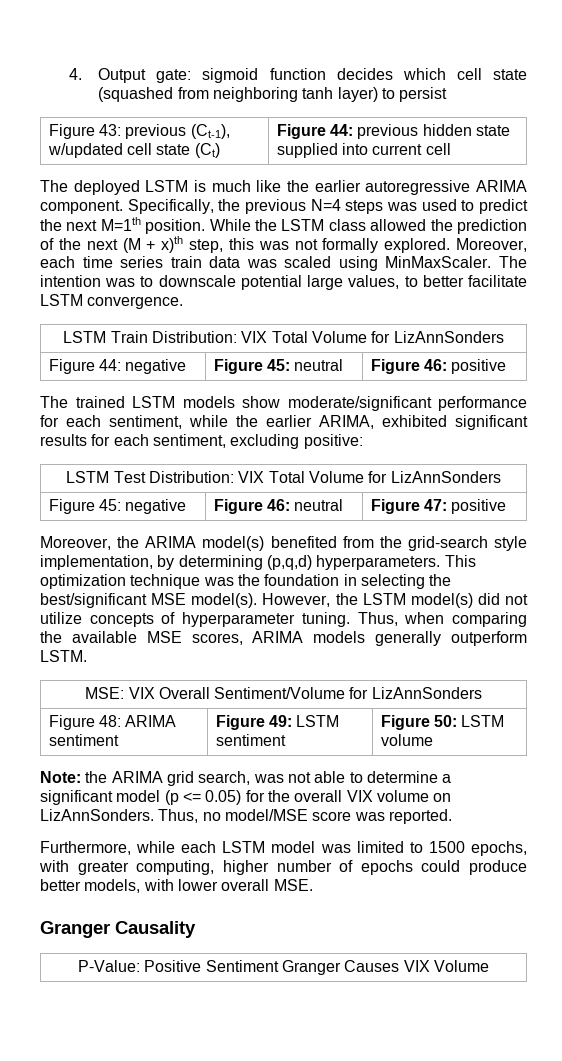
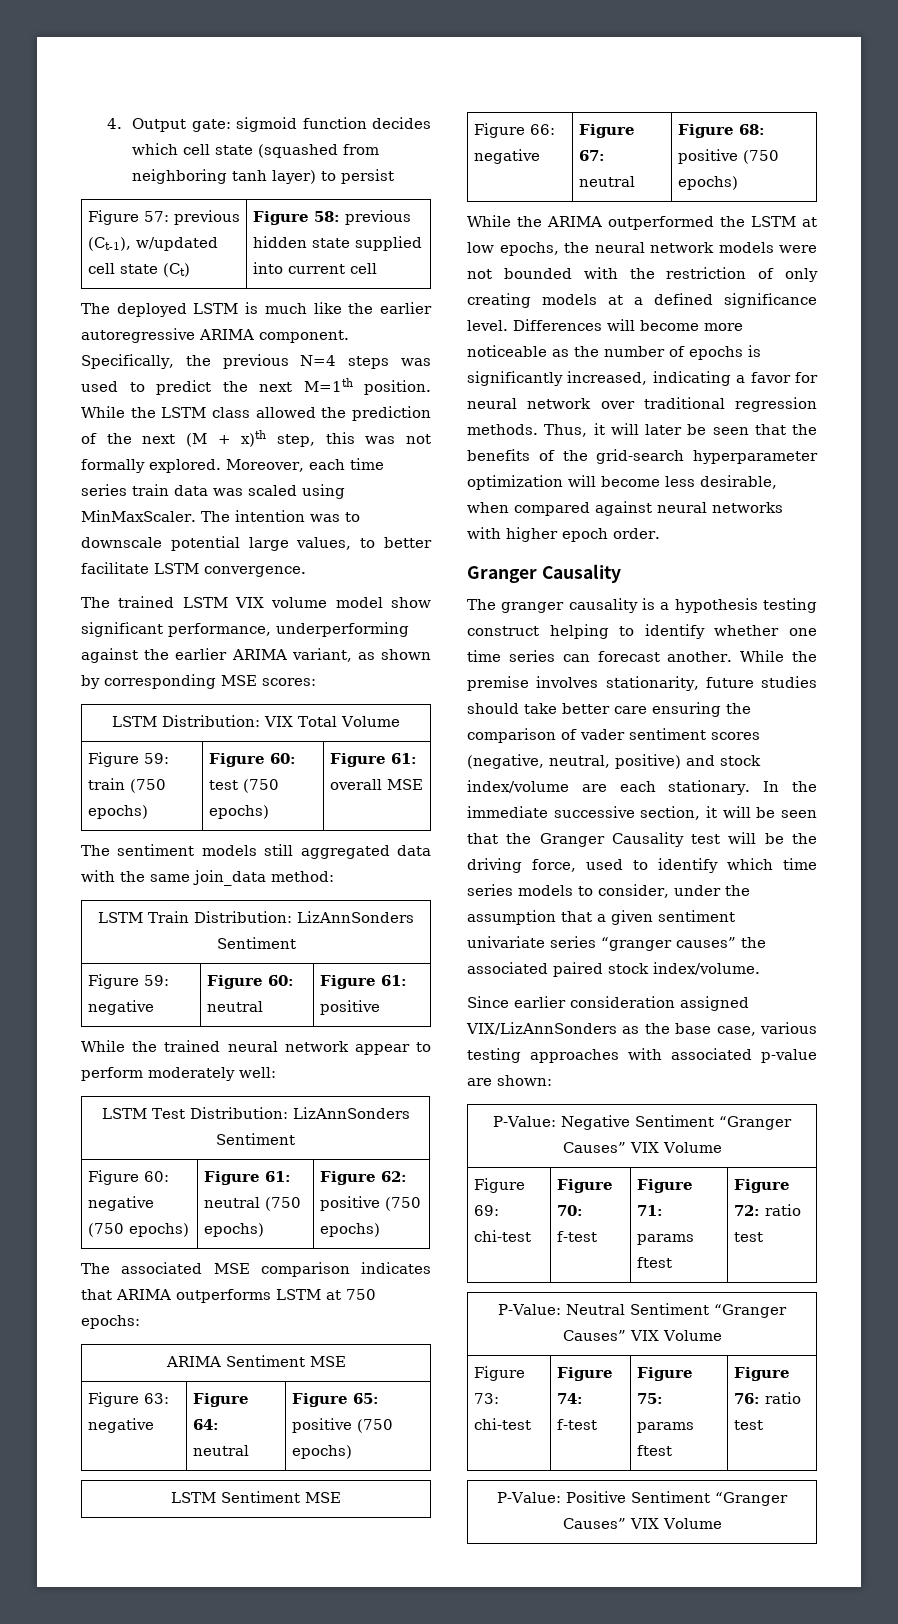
- Figure 43: previous (Ct-1), w/updated cell state (Ct) | Figure 44: previous hidden state supplied into current cell
+ Figure 57: previous (Ct-1), w/updated cell state (Ct) | Figure 58: previous hidden state supplied into current cell
+ The trained LSTM VIX volume model show significant performance, underperforming against the earlier ARIMA variant, as shown by corresponding MSE scores:
+ LSTM Distribution: VIX Total Volume
+ Figure 59: train (750 epochs) | Figure 60: test (750 epochs) | Figure 61: overall MSE
+ The sentiment models still aggregated data with the same join_data method:
- LSTM Train Distribution: VIX Total Volume for LizAnnSonders
- Figure 44: negative | Figure 45: neutral | Figure 46: positive
- The trained LSTM models show moderate/significant performance for each sentiment, while the earlier ARIMA, exhibited significant results for each sentiment, excluding positive:
+ LSTM Train Distribution: LizAnnSonders Sentiment
+ Figure 59: negative | Figure 60: neutral | Figure 61: positive
+ While the trained neural network appear to perform moderately well:
- LSTM Test Distribution: VIX Total Volume for LizAnnSonders
- Figure 45: negative | Figure 46: neutral | Figure 47: positive
- Moreover, the ARIMA model(s) benefited from the grid-search style implementation, by determining (p,q,d) hyperparameters. This optimization technique was the foundation in selecting the best/significant MSE model(s). However, the LSTM model(s) did not utilize concepts of hyperparameter tuning. Thus, when comparing the available MSE scores, ARIMA models generally outperform LSTM.
- MSE: VIX Overall Sentiment/Volume for LizAnnSonders
- Figure 48: ARIMA sentiment | Figure 49: LSTM sentiment | Figure 50: LSTM volume
- Note: the ARIMA grid search, was not able to determine a significant model (p <= 0.05) for the overall VIX volume on LizAnnSonders. Thus, no model/MSE score was reported.
- Furthermore, while each LSTM model was limited to 1500 epochs, with greater computing, higher number of epochs could produce better models, with lower overall MSE.
+ LSTM Test Distribution: LizAnnSonders Sentiment
+ Figure 60: negative (750 epochs) | Figure 61: neutral (750 epochs) | Figure 62: positive (750 epochs)
+ The associated MSE comparison indicates that ARIMA outperforms LSTM at 750 epochs:
+ ARIMA Sentiment MSE
+ Figure 63: negative | Figure 64: neutral | Figure 65: positive (750 epochs)
+ LSTM Sentiment MSE
+ Figure 66: negative | Figure 67: neutral | Figure 68: positive (750 epochs)
+ While the ARIMA outperformed the LSTM at low epochs, the neural network models were not bounded with the restriction of only creating models at a defined significance level. Differences will become more noticeable as the number of epochs is significantly increased, indicating a favor for neural network over traditional regression methods. Thus, it will later be seen that the benefits of the grid-search hyperparameter optimization will become less desirable, when compared against neural networks with higher epoch order.
  Granger Causality
+ The granger causality is a hypothesis testing construct helping to identify whether one time series can forecast another. While the premise involves stationarity, future studies should take better care ensuring the comparison of vader sentiment scores (negative, neutral, positive) and stock index/volume are each stationary. In the immediate successive section, it will be seen that the Granger Causality test will be the driving force, used to identify which time series models to consider, under the assumption that a given sentiment univariate series “granger causes” the associated paired stock index/volume.
+ Since earlier consideration assigned VIX/LizAnnSonders as the base case, various testing approaches with associated p-value are shown:
+ P-Value: Negative Sentiment “Granger Causes” VIX Volume
+ Figure 69: chi-test | Figure 70: f-test | Figure 71: params ftest | Figure 72: ratio test
+ P-Value: Neutral Sentiment “Granger Causes” VIX Volume
+ Figure 73: chi-test | Figure 74: f-test | Figure 75: params ftest | Figure 76: ratio test
- P-Value: Positive Sentiment Granger Causes VIX Volume
+ P-Value: Positive Sentiment “Granger Causes” VIX Volume

